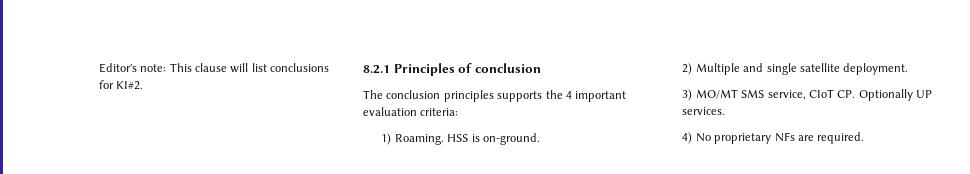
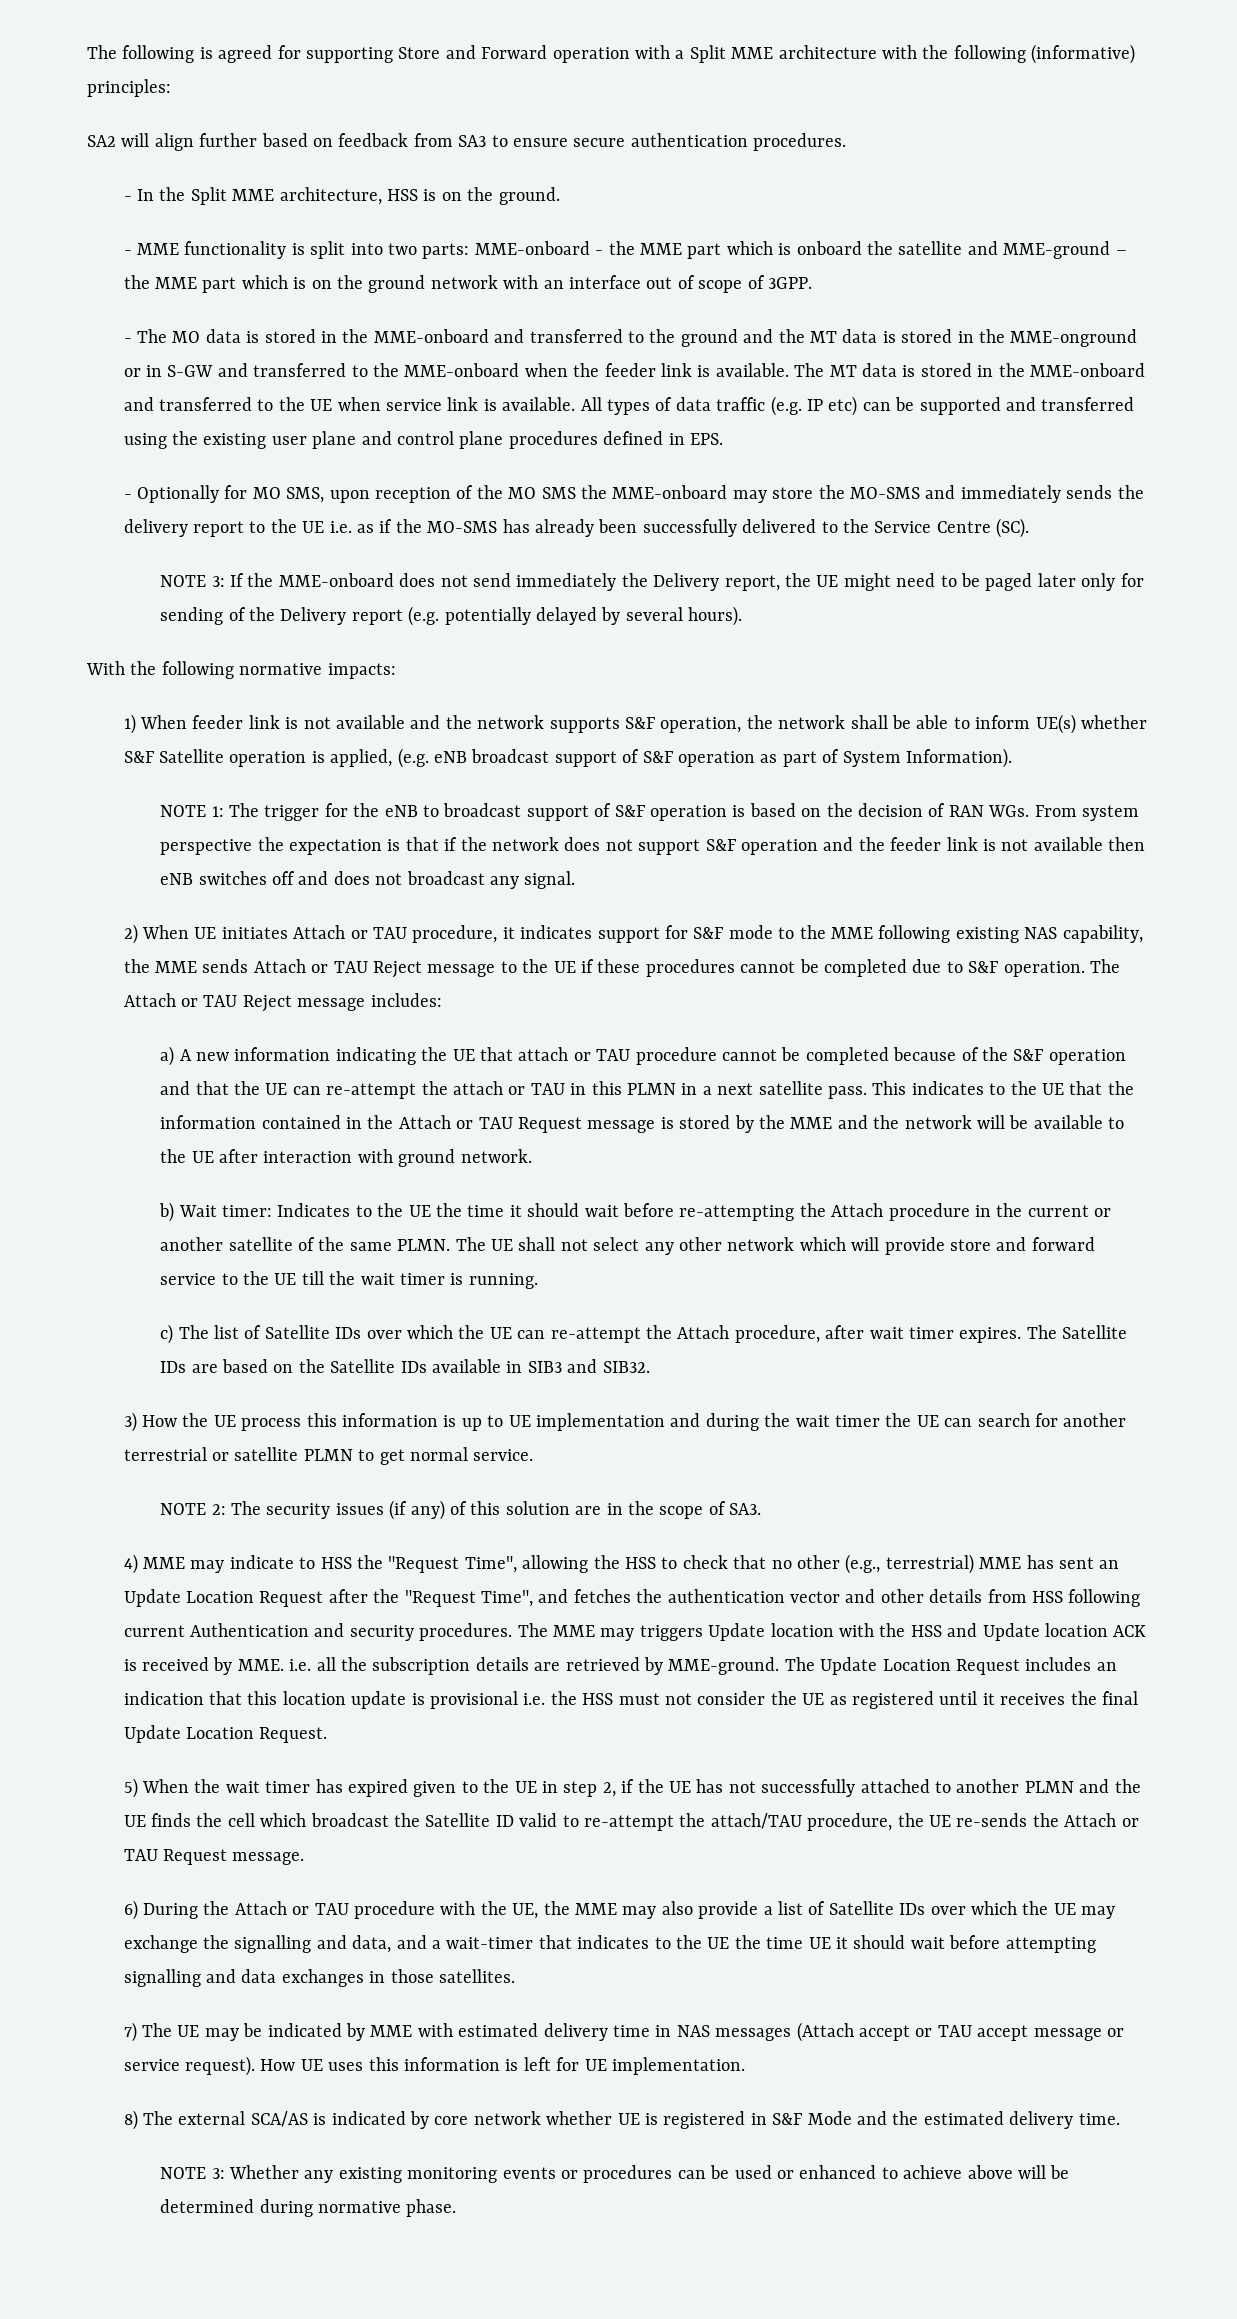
- Editor's note: This clause will list conclusions for KI#2.
- 8.2.1 Principles of conclusion
- The conclusion principles supports the 4 important evaluation criteria:
- 1) Roaming. HSS is on-ground.
- 2) Multiple and single satellite deployment.
- 3) MO/MT SMS service, CIoT CP. Optionally UP services.
- 4) No proprietary NFs are required.
+ The following is agreed for supporting Store and Forward operation with a Split MME architecture with the following (informative) principles:
+ SA2 will align further based on feedback from SA3 to ensure secure authentication procedures.
+ - In the Split MME architecture, HSS is on the ground.
+ - MME functionality is split into two parts: MME-onboard - the MME part which is onboard the satellite and MME-ground – the MME part which is on the ground network with an interface out of scope of 3GPP.
+ - The MO data is stored in the MME-onboard and transferred to the ground and the MT data is stored in the MME-onground or in S-GW and transferred to the MME-onboard when the feeder link is available. The MT data is stored in the MME-onboard and transferred to the UE when service link is available. All types of data traffic (e.g. IP etc) can be supported and transferred using the existing user plane and control plane procedures defined in EPS.
+ - Optionally for MO SMS, upon reception of the MO SMS the MME-onboard may store the MO-SMS and immediately sends the delivery report to the UE i.e. as if the MO-SMS has already been successfully delivered to the Service Centre (SC).
+ NOTE 3: If the MME-onboard does not send immediately the Delivery report, the UE might need to be paged later only for sending of the Delivery report (e.g. potentially delayed by several hours).
+ With the following normative impacts:
+ 1) When feeder link is not available and the network supports S&F operation, the network shall be able to inform UE(s) whether S&F Satellite operation is applied, (e.g. eNB broadcast support of S&F operation as part of System Information).
+ NOTE 1: The trigger for the eNB to broadcast support of S&F operation is based on the decision of RAN WGs. From system perspective the expectation is that if the network does not support S&F operation and the feeder link is not available then eNB switches off and does not broadcast any signal.
+ 2) When UE initiates Attach or TAU procedure, it indicates support for S&F mode to the MME following existing NAS capability, the MME sends Attach or TAU Reject message to the UE if these procedures cannot be completed due to S&F operation. The Attach or TAU Reject message includes:
+ a) A new information indicating the UE that attach or TAU procedure cannot be completed because of the S&F operation and that the UE can re-attempt the attach or TAU in this PLMN in a next satellite pass. This indicates to the UE that the information contained in the Attach or TAU Request message is stored by the MME and the network will be available to the UE after interaction with ground network.
+ b) Wait timer: Indicates to the UE the time it should wait before re-attempting the Attach procedure in the current or another satellite of the same PLMN. The UE shall not select any other network which will provide store and forward service to the UE till the wait timer is running.
+ c) The list of Satellite IDs over which the UE can re-attempt the Attach procedure, after wait timer expires. The Satellite IDs are based on the Satellite IDs available in SIB3 and SIB32.
+ 3) How the UE process this information is up to UE implementation and during the wait timer the UE can search for another terrestrial or satellite PLMN to get normal service.
+ NOTE 2: The security issues (if any) of this solution are in the scope of SA3.
+ 4) MME may indicate to HSS the "Request Time", allowing the HSS to check that no other (e.g., terrestrial) MME has sent an Update Location Request after the "Request Time", and fetches the authentication vector and other details from HSS following current Authentication and security procedures. The MME may triggers Update location with the HSS and Update location ACK is received by MME. i.e. all the subscription details are retrieved by MME-ground. The Update Location Request includes an indication that this location update is provisional i.e. the HSS must not consider the UE as registered until it receives the final Update Location Request.
+ 5) When the wait timer has expired given to the UE in step 2, if the UE has not successfully attached to another PLMN and the UE finds the cell which broadcast the Satellite ID valid to re-attempt the attach/TAU procedure, the UE re-sends the Attach or TAU Request message.
+ 6) During the Attach or TAU procedure with the UE, the MME may also provide a list of Satellite IDs over which the UE may exchange the signalling and data, and a wait-timer that indicates to the UE the time UE it should wait before attempting signalling and data exchanges in those satellites.
+ 7) The UE may be indicated by MME with estimated delivery time in NAS messages (Attach accept or TAU accept message or service request). How UE uses this information is left for UE implementation.
+ 8) The external SCA/AS is indicated by core network whether UE is registered in S&F Mode and the estimated delivery time.
+ NOTE 3: Whether any existing monitoring events or procedures can be used or enhanced to achieve above will be determined during normative phase.

